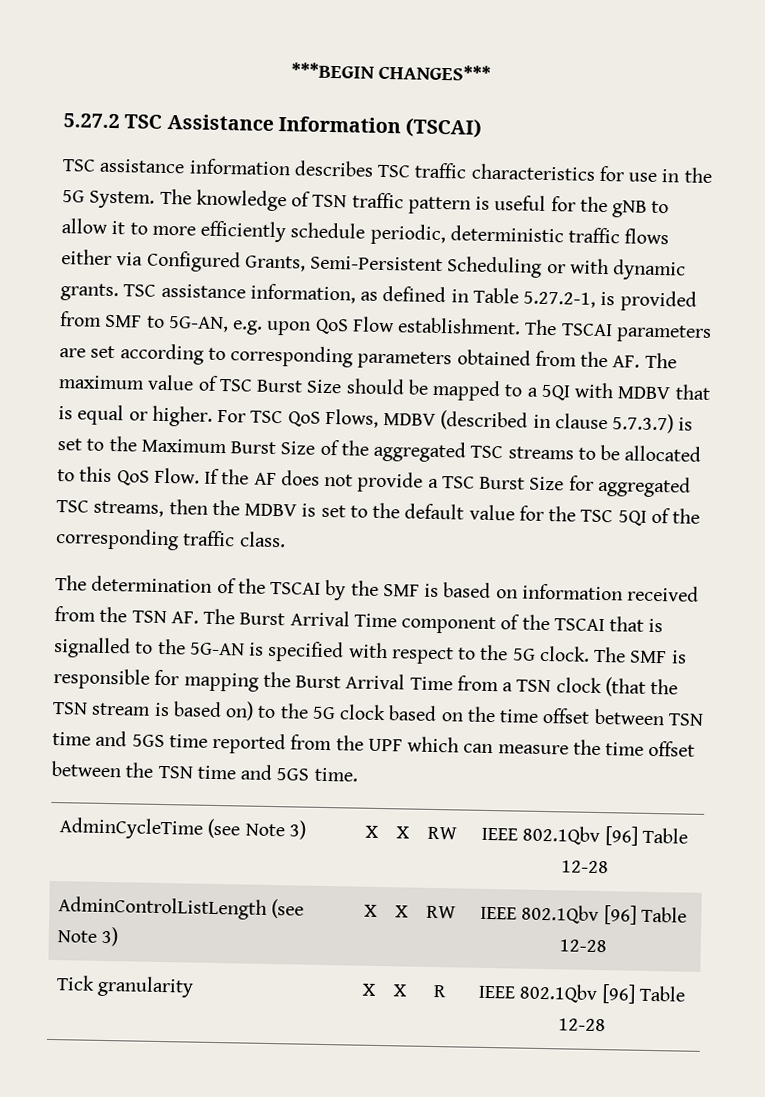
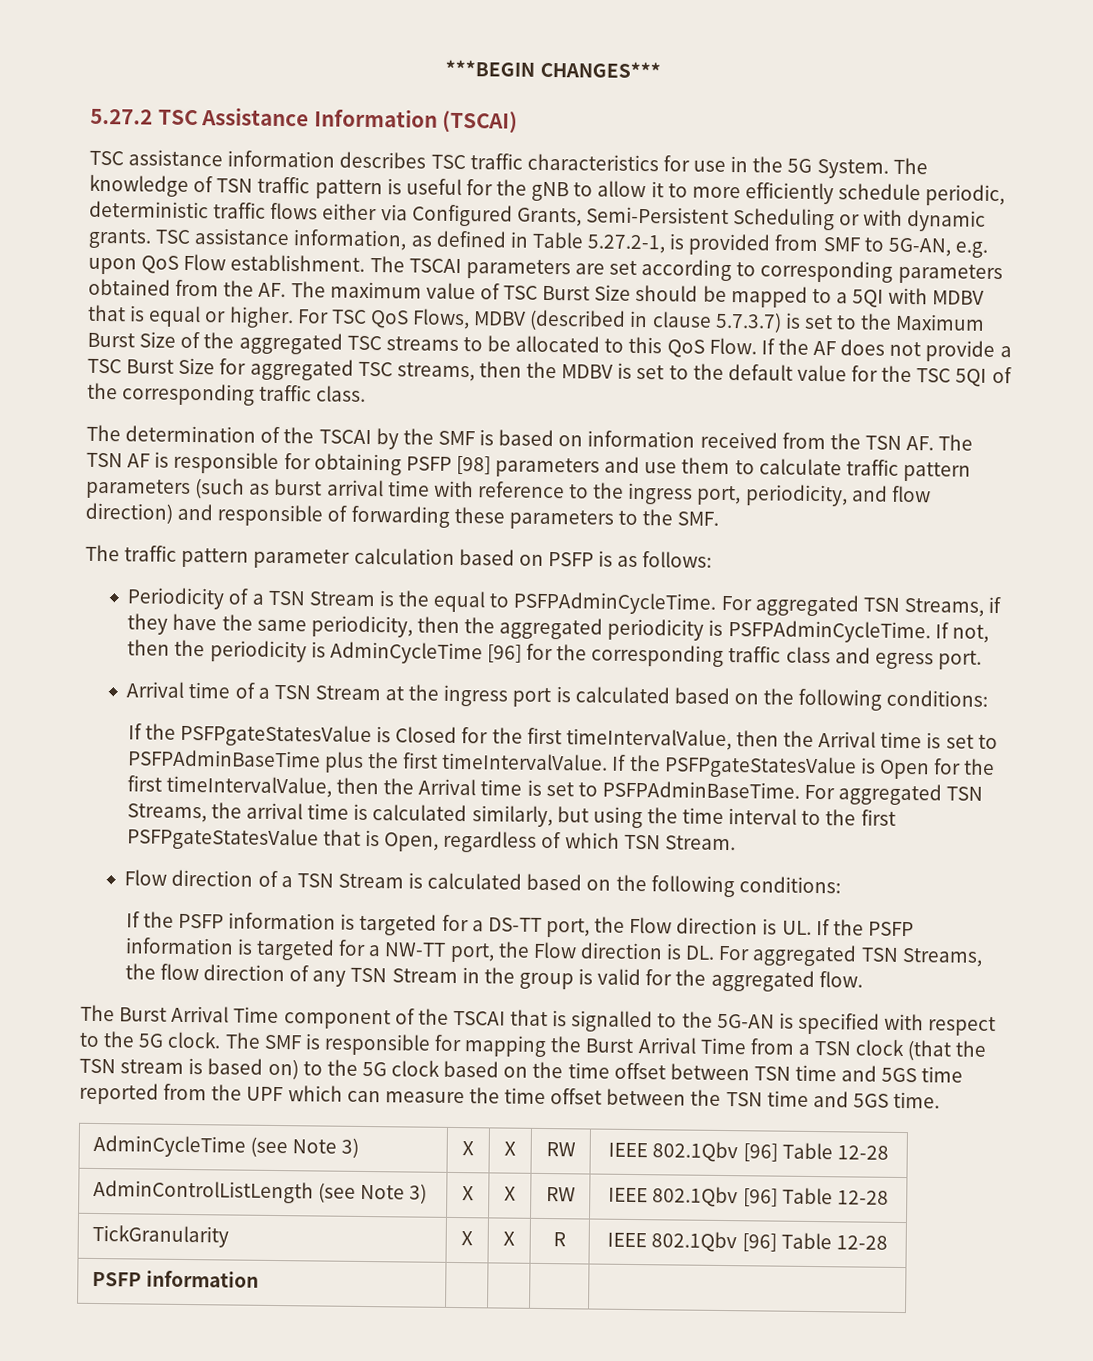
- The determination of the TSCAI by the SMF is based on information received from the TSN AF. The Burst Arrival Time component of the TSCAI that is signalled to the 5G-AN is specified with respect to the 5G clock.
+ The determination of the TSCAI by the SMF is based on information received from the TSN AF. The TSN AF is responsible for obtaining PSFP [98] parameters and use them to calculate traffic pattern parameters (such as burst arrival time with reference to the ingress port, periodicity, and flow direction) and responsible of forwarding these parameters to the SMF.
+ The traffic pattern parameter calculation based on PSFP is as follows:
+ Periodicity of a TSN Stream is the equal to PSFPAdminCycleTime. For aggregated TSN Streams, if they have the same periodicity, then the aggregated periodicity is PSFPAdminCycleTime. If not, then the periodicity is AdminCycleTime [96] for the corresponding traffic class and egress port.
+ Arrival time of a TSN Stream at the ingress port is calculated based on the following conditions:
+ If the PSFPgateStatesValue is Closed for the first timeIntervalValue, then the Arrival time is set to PSFPAdminBaseTime plus the first timeIntervalValue. If the PSFPgateStatesValue is Open for the first timeIntervalValue, then the Arrival time is set to PSFPAdminBaseTime. For aggregated TSN Streams, the arrival time is calculated similarly, but using the time interval to the first PSFPgateStatesValue that is Open, regardless of which TSN Stream.
+ Flow direction of a TSN Stream is calculated based on the following conditions:
+ If the PSFP information is targeted for a DS-TT port, the Flow direction is UL. If the PSFP information is targeted for a NW-TT port, the Flow direction is DL. For aggregated TSN Streams, the flow direction of any TSN Stream in the group is valid for the aggregated flow.
+ The Burst Arrival Time component of the TSCAI that is signalled to the 5G-AN is specified with respect to the 5G clock.
- Tick granularity | X | X | R | IEEE 802.1Qbv [96] Table 12-28
+ TickGranularity | X | X | R | IEEE 802.1Qbv [96] Table 12-28
+ PSFP information | | | |

